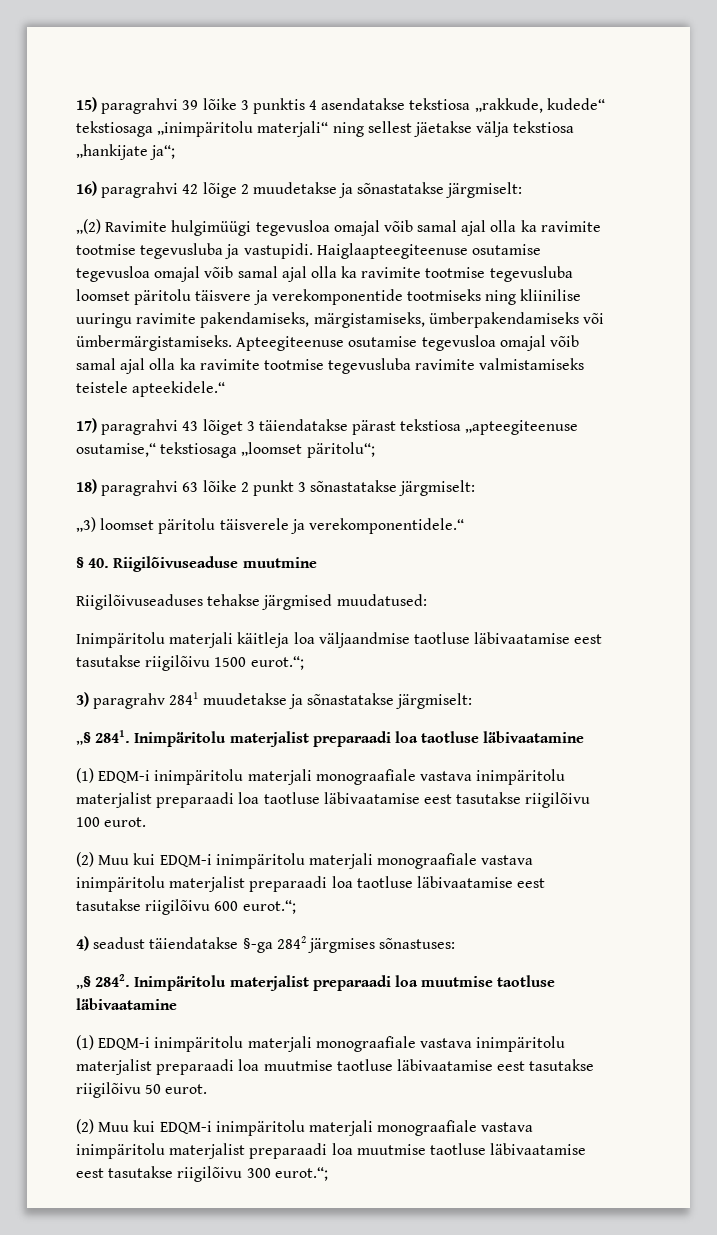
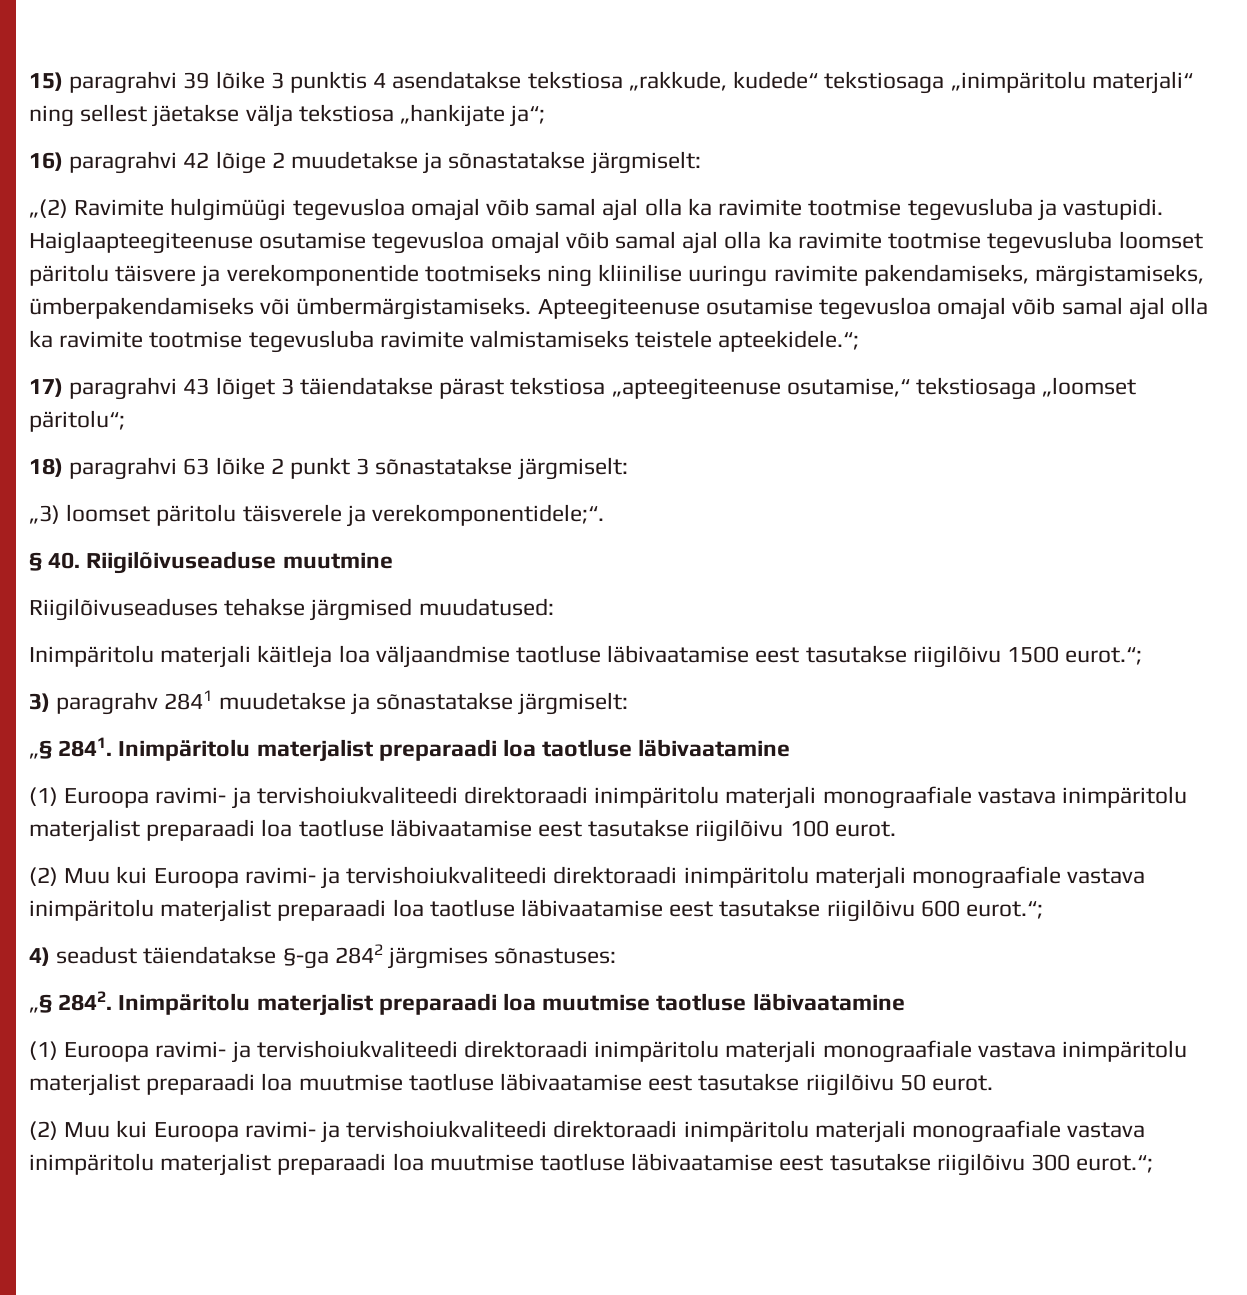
- Apteegiteenuse osutamise tegevusloa omajal võib samal ajal olla ka ravimite tootmise tegevusluba ravimite valmistamiseks teistele apteekidele.“
+ Apteegiteenuse osutamise tegevusloa omajal võib samal ajal olla ka ravimite tootmise tegevusluba ravimite valmistamiseks teistele apteekidele.“;
- „3) loomset päritolu täisverele ja verekomponentidele.“
+ „3) loomset päritolu täisverele ja verekomponentidele;“.
- (1) EDQM-i inimpäritolu materjali monograafiale vastava inimpäritolu materjalist preparaadi loa taotluse läbivaatamise eest tasutakse riigilõivu 100 eurot.
+ (1) Euroopa ravimi- ja tervishoiukvaliteedi direktoraadi inimpäritolu materjali monograafiale vastava inimpäritolu materjalist preparaadi loa taotluse läbivaatamise eest tasutakse riigilõivu 100 eurot.
- (2) Muu kui EDQM-i inimpäritolu materjali monograafiale vastava inimpäritolu materjalist preparaadi loa taotluse läbivaatamise eest tasutakse riigilõivu 600 eurot.“;
+ (2) Muu kui Euroopa ravimi- ja tervishoiukvaliteedi direktoraadi inimpäritolu materjali monograafiale vastava inimpäritolu materjalist preparaadi loa taotluse läbivaatamise eest tasutakse riigilõivu 600 eurot.“;
- (1) EDQM-i inimpäritolu materjali monograafiale vastava inimpäritolu materjalist preparaadi loa muutmise taotluse läbivaatamise eest tasutakse riigilõivu 50 eurot.
+ (1) Euroopa ravimi- ja tervishoiukvaliteedi direktoraadi inimpäritolu materjali monograafiale vastava inimpäritolu materjalist preparaadi loa muutmise taotluse läbivaatamise eest tasutakse riigilõivu 50 eurot.
- (2) Muu kui EDQM-i inimpäritolu materjali monograafiale vastava inimpäritolu materjalist preparaadi loa muutmise taotluse läbivaatamise eest tasutakse riigilõivu 300 eurot.“;
+ (2) Muu kui Euroopa ravimi- ja tervishoiukvaliteedi direktoraadi inimpäritolu materjali monograafiale vastava inimpäritolu materjalist preparaadi loa muutmise taotluse läbivaatamise eest tasutakse riigilõivu 300 eurot.“;

